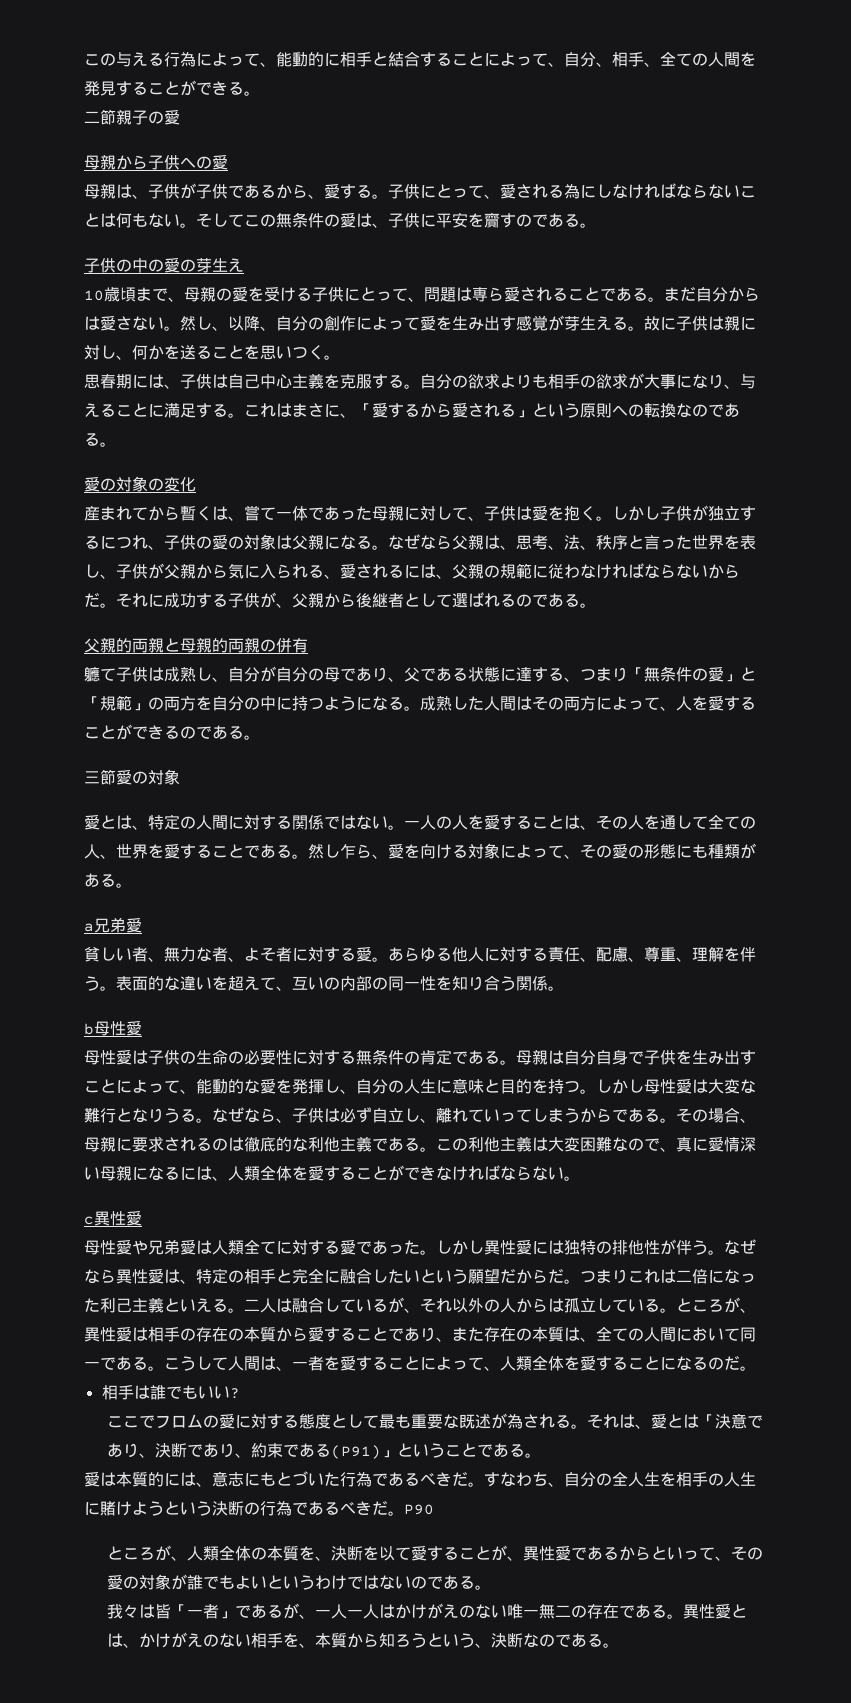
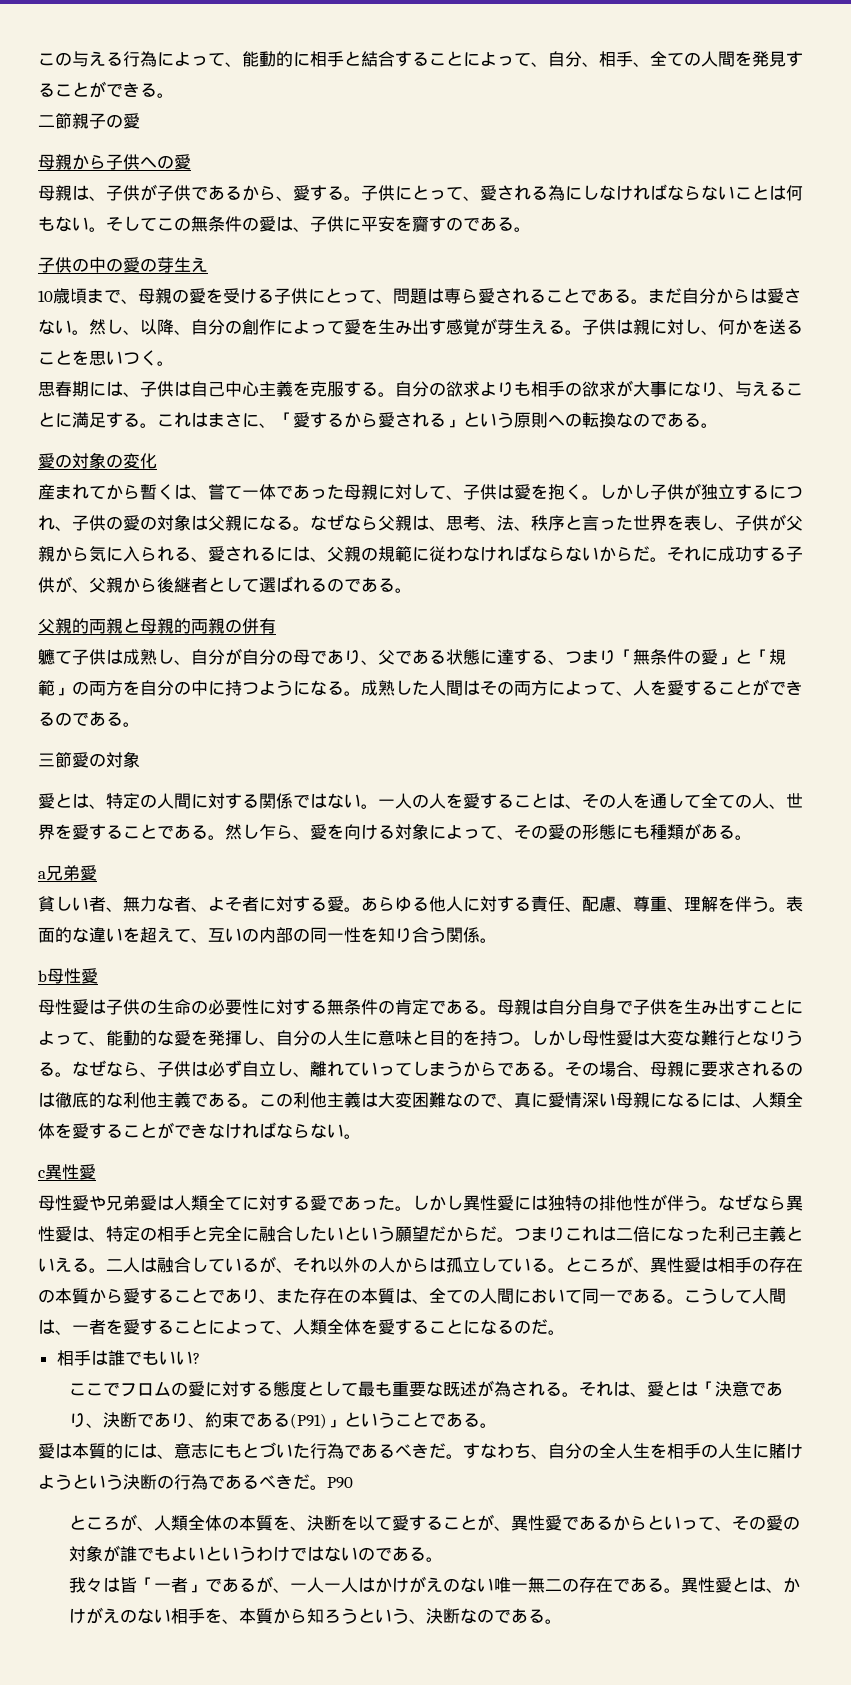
- 故に子供は親に対し、何かを送ることを思いつく。
+ 子供は親に対し、何かを送ることを思いつく。

